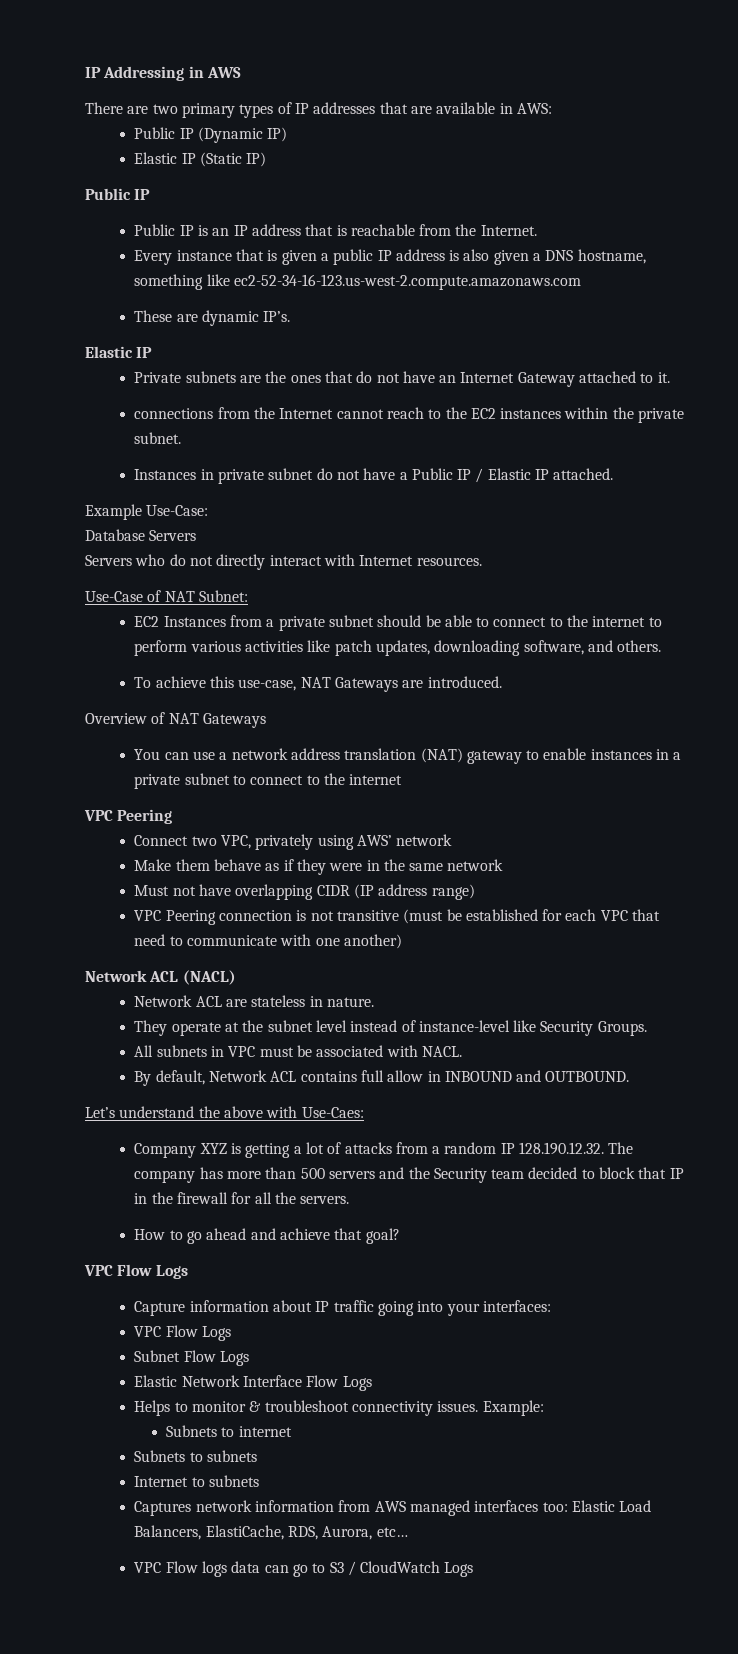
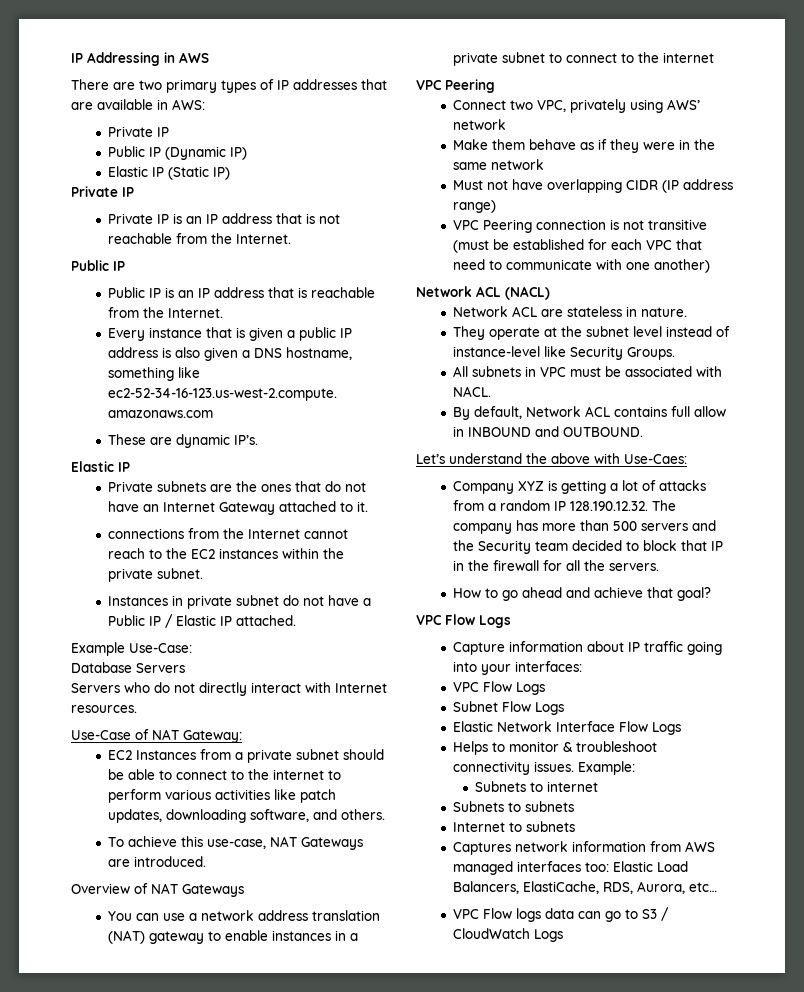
  There are two primary types of IP addresses that are available in AWS:
+ Private IP
  Elastic IP (Static IP)
+ Private IP
+ Private IP is an IP address that is not reachable from the Internet.
- Use-Case of NAT Subnet:
+ Use-Case of NAT Gateway:

